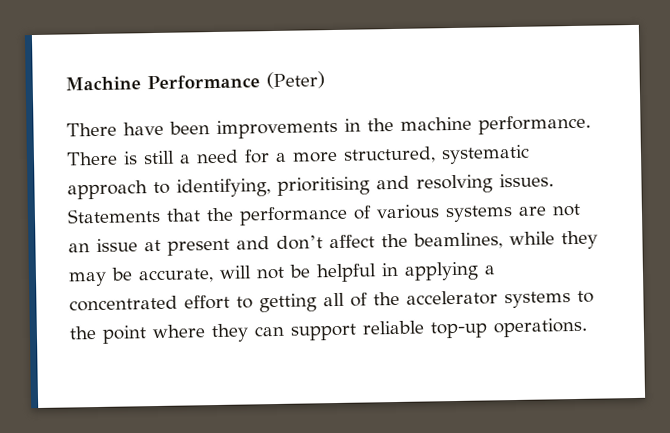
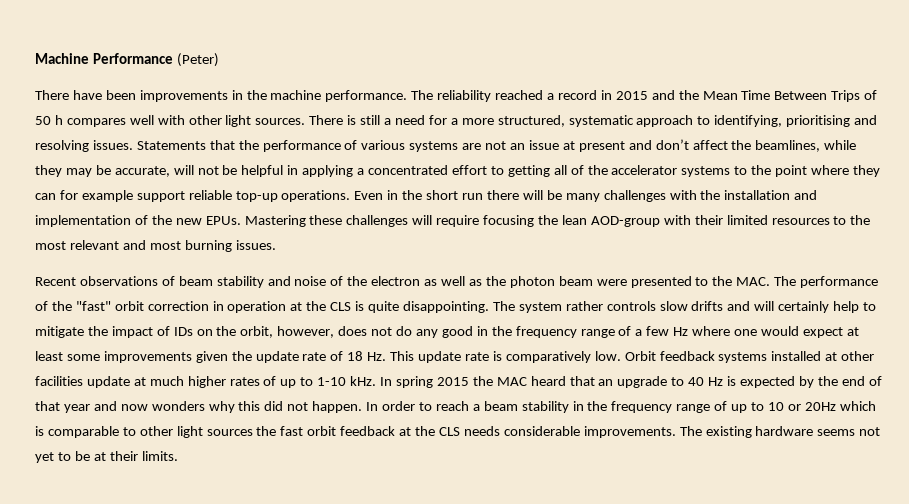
+ The reliability reached a record in 2015 and the Mean Time Between Trips of 50 h compares well with other light sources.
- Statements that the performance of various systems are not an issue at present and don’t affect the beamlines, while they may be accurate, will not be helpful in applying a concentrated effort to getting all of the accelerator systems to the point where they can support reliable top-up operations.
+ Statements that the performance of various systems are not an issue at present and don’t affect the beamlines, while they may be accurate, will not be helpful in applying a concentrated effort to getting all of the accelerator systems to the point where they can for example support reliable top-up operations.
+ Even in the short run there will be many challenges with the installation and implementation of the new EPUs. Mastering these challenges will require focusing the lean AOD-group with their limited resources to the most relevant and most burning issues.
+ Recent observations of beam stability and noise of the electron as well as the photon beam were presented to the MAC. The performance of the "fast" orbit correction in operation at the CLS is quite disappointing. The system rather controls slow drifts and will certainly help to mitigate the impact of IDs on the orbit, however, does not do any good in the frequency range of a few Hz where one would expect at least some improvements given the update rate of 18 Hz. This update rate is comparatively low. Orbit feedback systems installed at other facilities update at much higher rates of up to 1-10 kHz. In spring 2015 the MAC heard that an upgrade to 40 Hz is expected by the end of that year and now wonders why this did not happen. In order to reach a beam stability in the frequency range of up to 10 or 20Hz which is comparable to other light sources the fast orbit feedback at the CLS needs considerable improvements. The existing hardware seems not yet to be at their limits.

